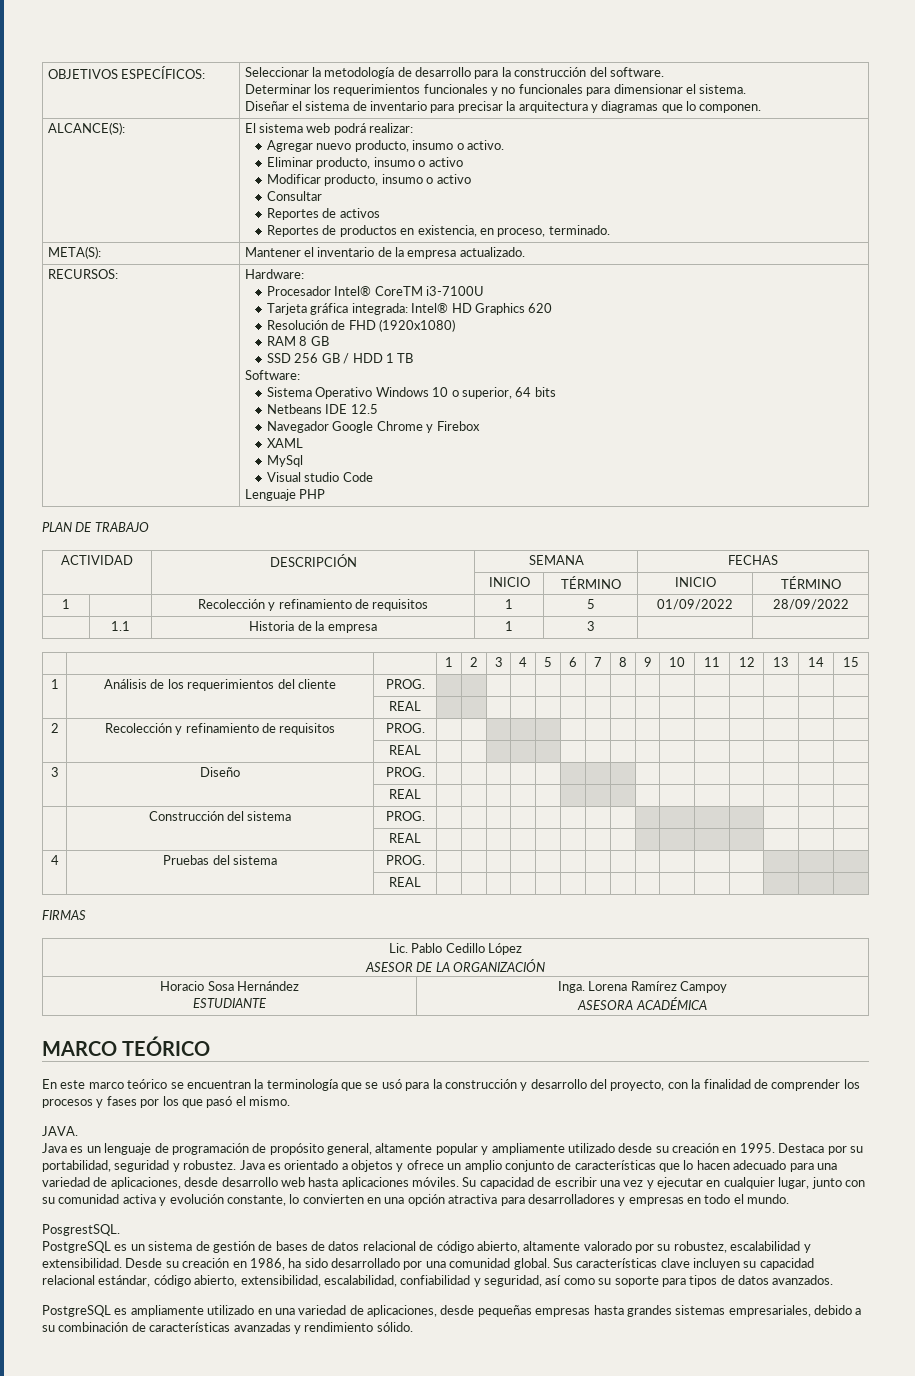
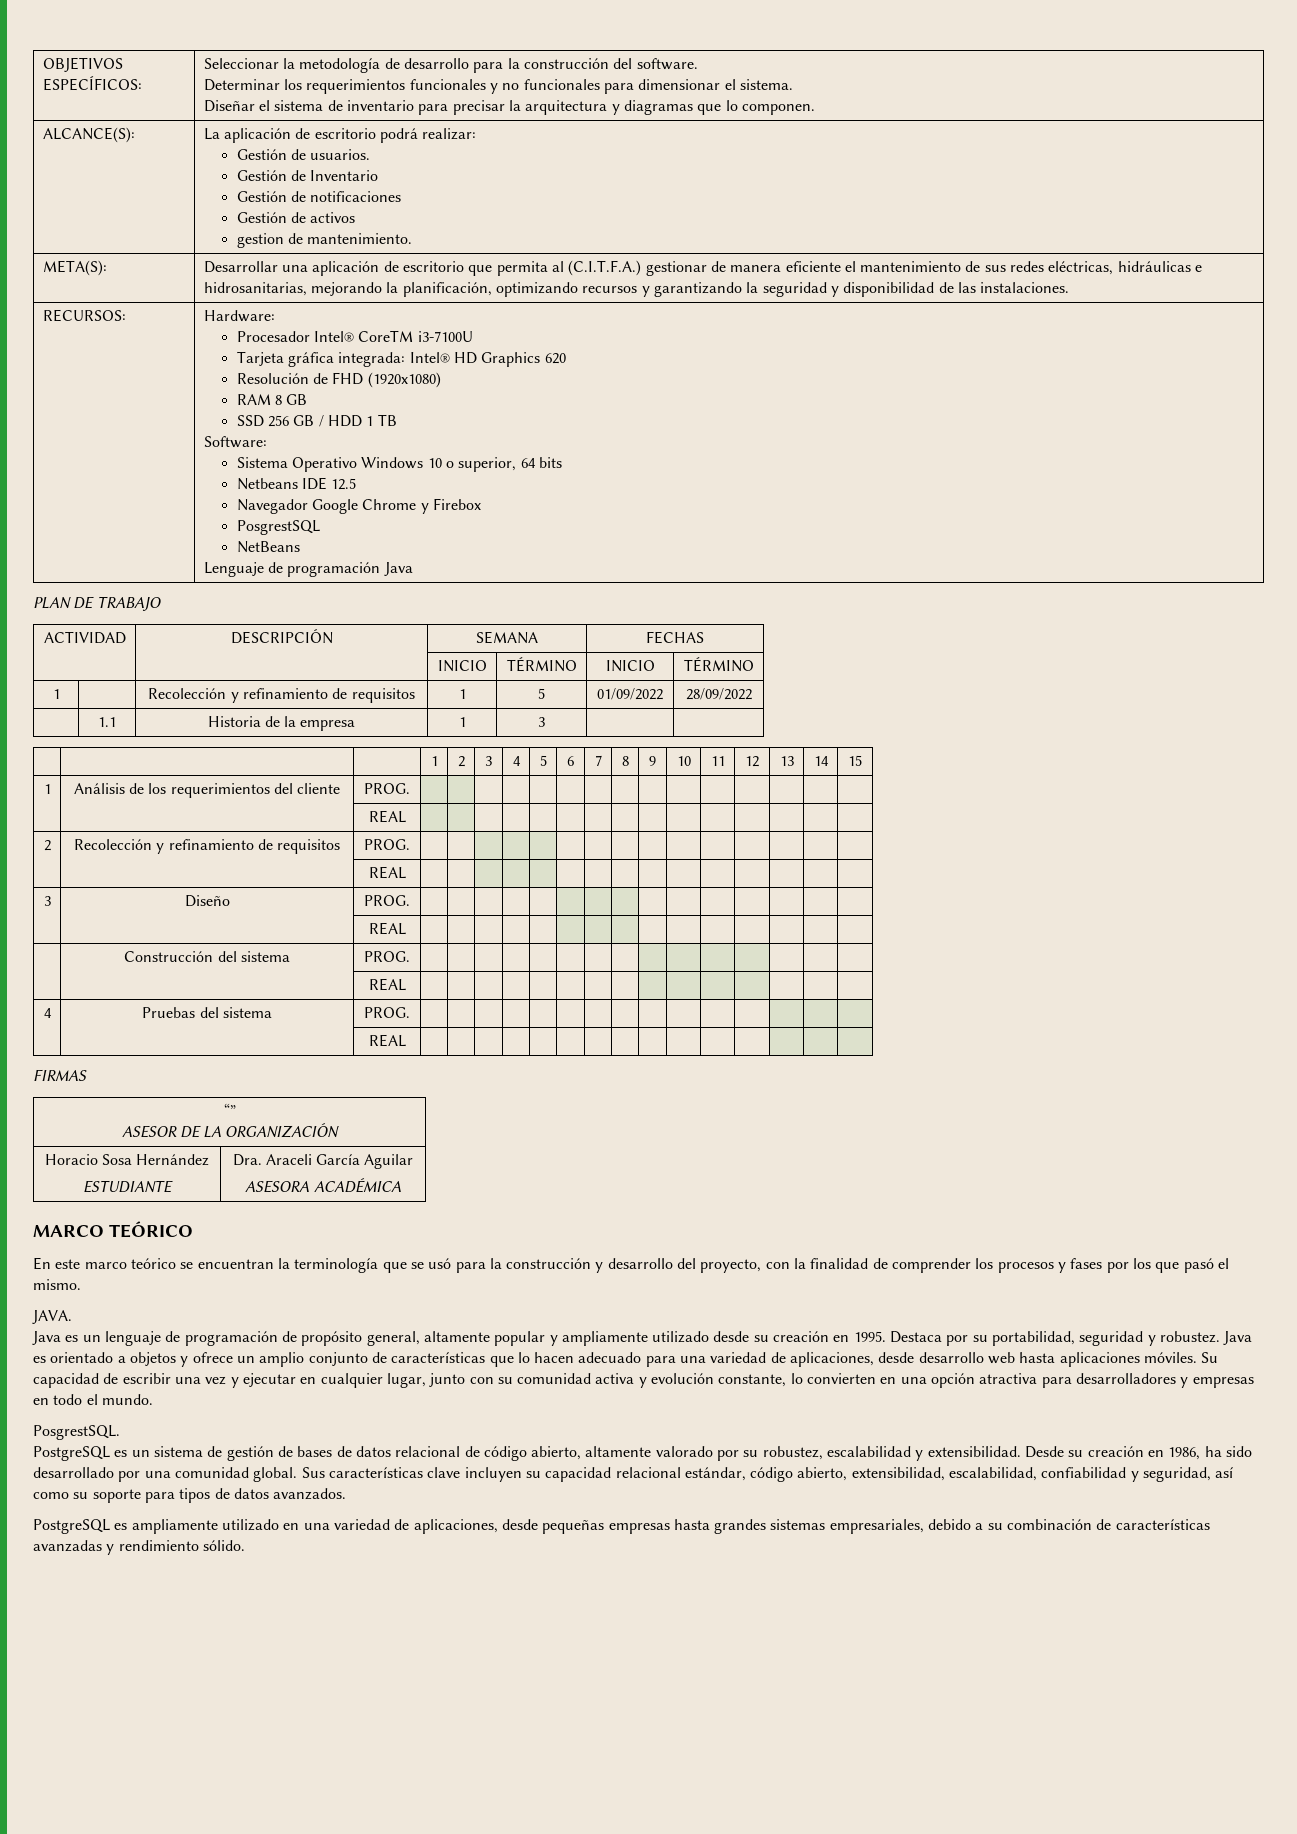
- ALCANCE(S): | El sistema web podrá realizar:
- Agregar nuevo producto, insumo o activo.
- Eliminar producto, insumo o activo
- Modificar producto, insumo o activo
- Consultar
- Reportes de activos
- Reportes de productos en existencia, en proceso, terminado.
- META(S): | Mantener el inventario de la empresa actualizado.
+ ALCANCE(S): | La aplicación de escritorio podrá realizar:
+ Gestión de usuarios.
+ Gestión de Inventario
+ Gestión de notificaciones
+ Gestión de activos
+ gestion de mantenimiento.
+ META(S): | Desarrollar una aplicación de escritorio que permita al (C.I.T.F.A.) gestionar de manera eficiente el mantenimiento de sus redes eléctricas, hidráulicas e hidrosanitarias, mejorando la planificación, optimizando recursos y garantizando la seguridad y disponibilidad de las instalaciones.
- XAML
- MySql
- Visual studio Code
- Lenguaje PHP
+ PosgrestSQL
+ NetBeans
+ Lenguaje de programación Java
- Lic. Pablo Cedillo López
+ “”
  Horacio Sosa Hernández
- ESTUDIANTE | Inga. Lorena Ramírez Campoy
+ ESTUDIANTE | Dra. Araceli García Aguilar

